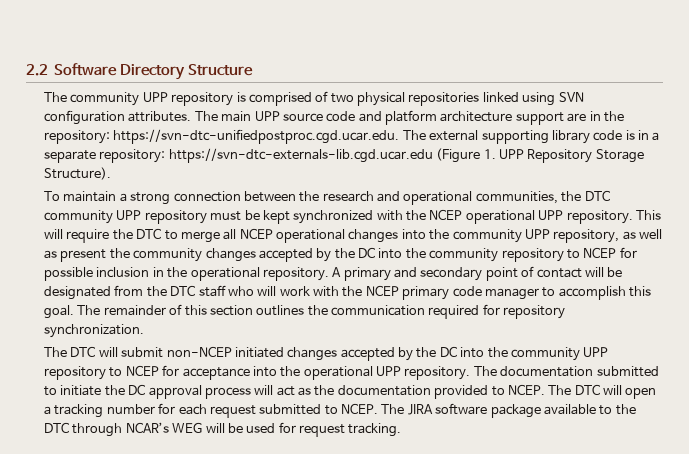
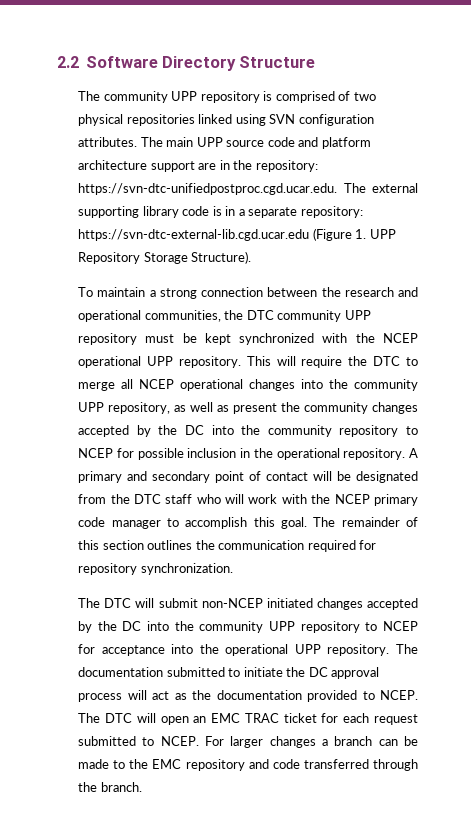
- The main UPP source code and platform architecture support are in the repository: https://svn-dtc-unifiedpostproc.cgd.ucar.edu. The external supporting library code is in a separate repository: https://svn-dtc-externals-lib.cgd.ucar.edu (Figure 1. UPP Repository Storage Structure).
+ The main UPP source code and platform architecture support are in the repository: https://svn-dtc-unifiedpostproc.cgd.ucar.edu. The external supporting library code is in a separate repository: https://svn-dtc-external-lib.cgd.ucar.edu (Figure 1. UPP Repository Storage Structure).
- The DTC will open a tracking number for each request submitted to NCEP.
+ The DTC will open an EMC TRAC ticket for each request submitted to NCEP.
- The JIRA software package available to the DTC through NCAR’s WEG will be used for request tracking.
+ For larger changes a branch can be made to the EMC repository and code transferred through the branch.

